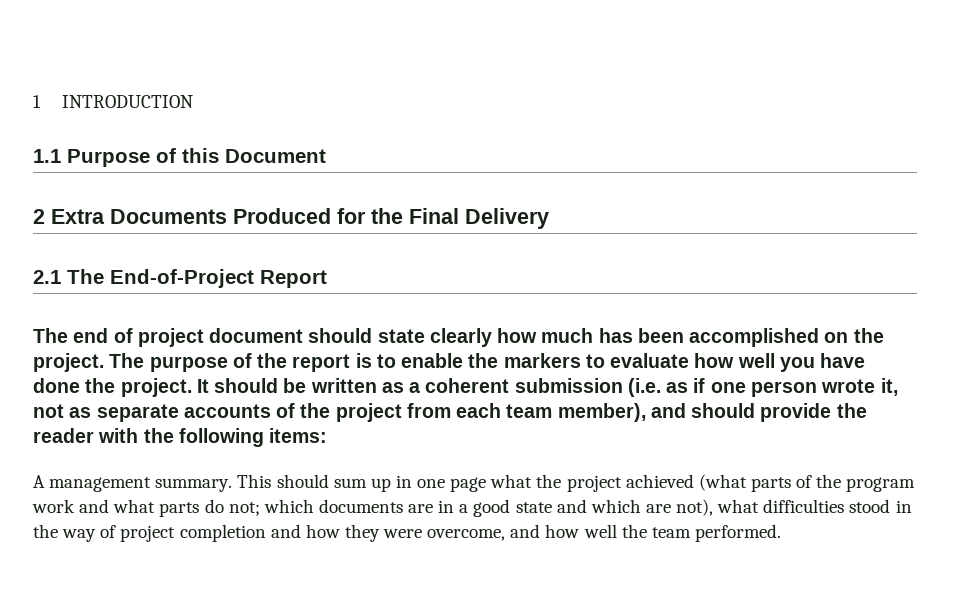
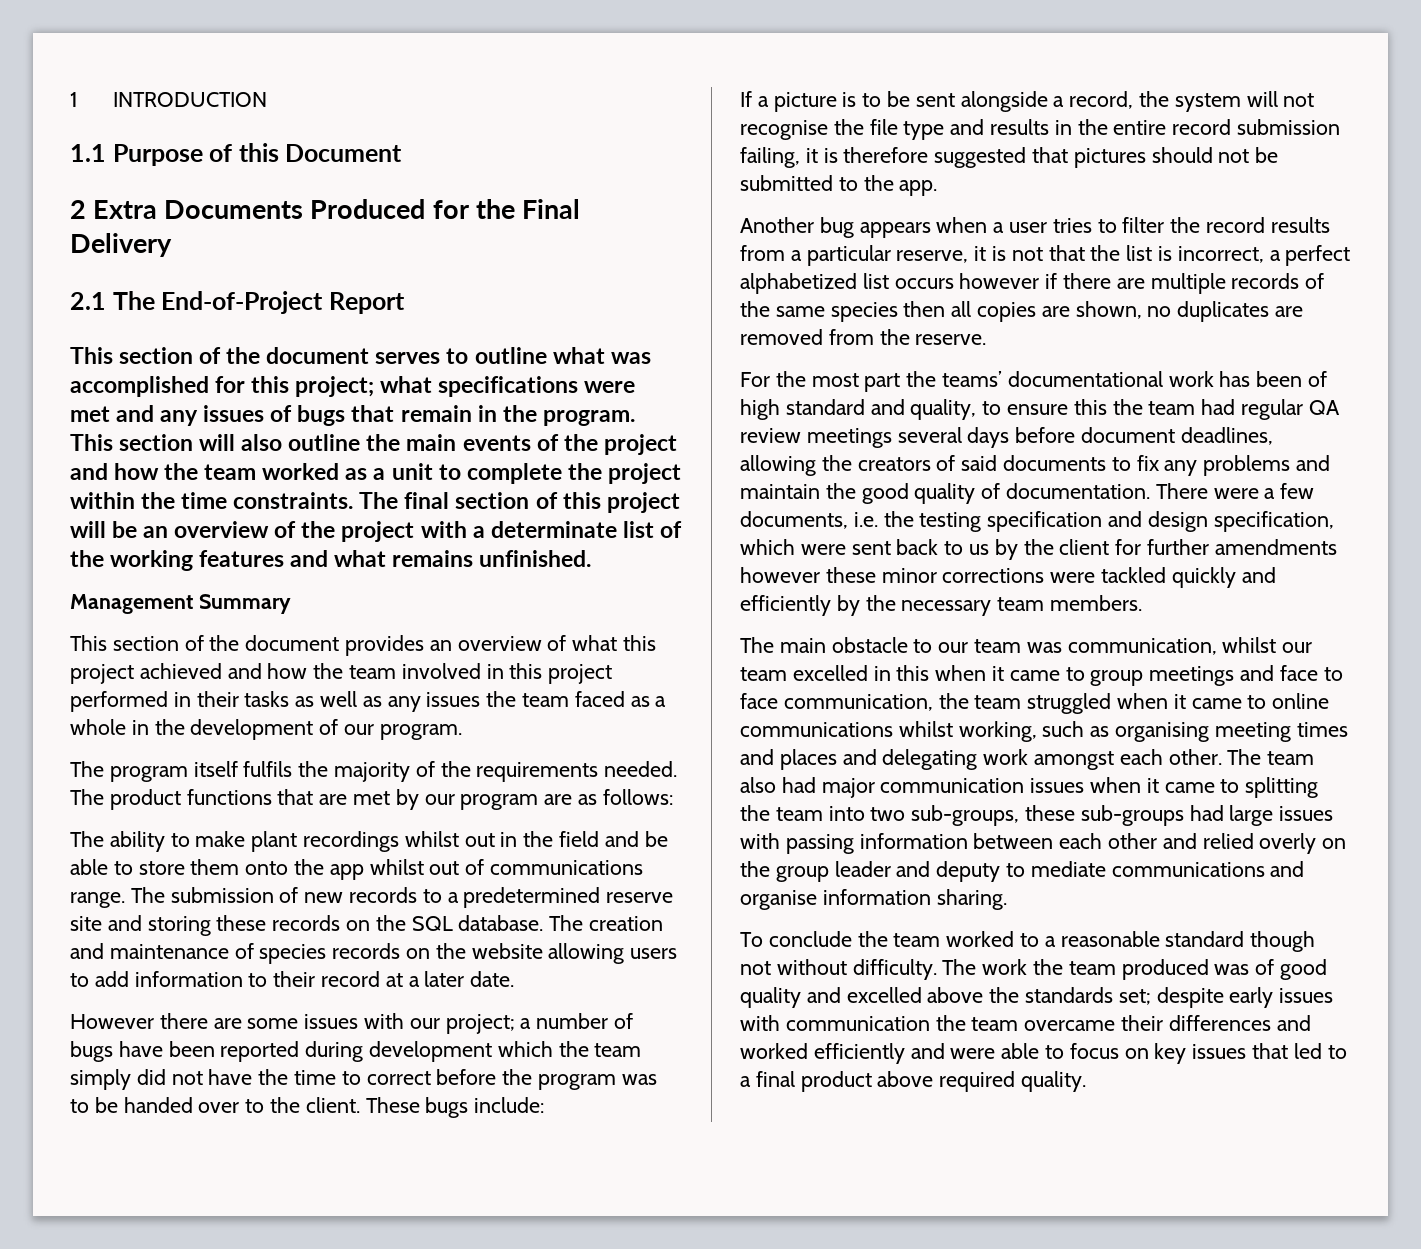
- The end of project document should state clearly how much has been accomplished on the project. The purpose of the report is to enable the markers to evaluate how well you have done the project. It should be written as a coherent submission (i.e. as if one person wrote it, not as separate accounts of the project from each team member), and should provide the reader with the following items:
- A management summary. This should sum up in one page what the project achieved (what parts of the program work and what parts do not; which documents are in a good state and which are not), what difficulties stood in the way of project completion and how they were overcome, and how well the team performed.
+ This section of the document serves to outline what was accomplished for this project; what specifications were met and any issues of bugs that remain in the program. This section will also outline the main events of the project and how the team worked as a unit to complete the project within the time constraints. The final section of this project will be an overview of the project with a determinate list of the working features and what remains unfinished.
+ Management Summary
+ This section of the document provides an overview of what this project achieved and how the team involved in this project performed in their tasks as well as any issues the team faced as a whole in the development of our program.
+ The program itself fulfils the majority of the requirements needed. The product functions that are met by our program are as follows:
+ The ability to make plant recordings whilst out in the field and be able to store them onto the app whilst out of communications range. The submission of new records to a predetermined reserve site and storing these records on the SQL database. The creation and maintenance of species records on the website allowing users to add information to their record at a later date.
+ However there are some issues with our project; a number of bugs have been reported during development which the team simply did not have the time to correct before the program was to be handed over to the client. These bugs include:
+ If a picture is to be sent alongside a record, the system will not recognise the file type and results in the entire record submission failing, it is therefore suggested that pictures should not be submitted to the app.
+ Another bug appears when a user tries to filter the record results from a particular reserve, it is not that the list is incorrect, a perfect alphabetized list occurs however if there are multiple records of the same species then all copies are shown, no duplicates are removed from the reserve.
+ For the most part the teams’ documentational work has been of high standard and quality, to ensure this the team had regular QA review meetings several days before document deadlines, allowing the creators of said documents to fix any problems and maintain the good quality of documentation. There were a few documents, i.e. the testing specification and design specification, which were sent back to us by the client for further amendments however these minor corrections were tackled quickly and efficiently by the necessary team members.
+ The main obstacle to our team was communication, whilst our team excelled in this when it came to group meetings and face to face communication, the team struggled when it came to online communications whilst working, such as organising meeting times and places and delegating work amongst each other. The team also had major communication issues when it came to splitting the team into two sub-groups, these sub-groups had large issues with passing information between each other and relied overly on the group leader and deputy to mediate communications and organise information sharing.
+ To conclude the team worked to a reasonable standard though not without difficulty. The work the team produced was of good quality and excelled above the standards set; despite early issues with communication the team overcame their differences and worked efficiently and were able to focus on key issues that led to a final product above required quality.

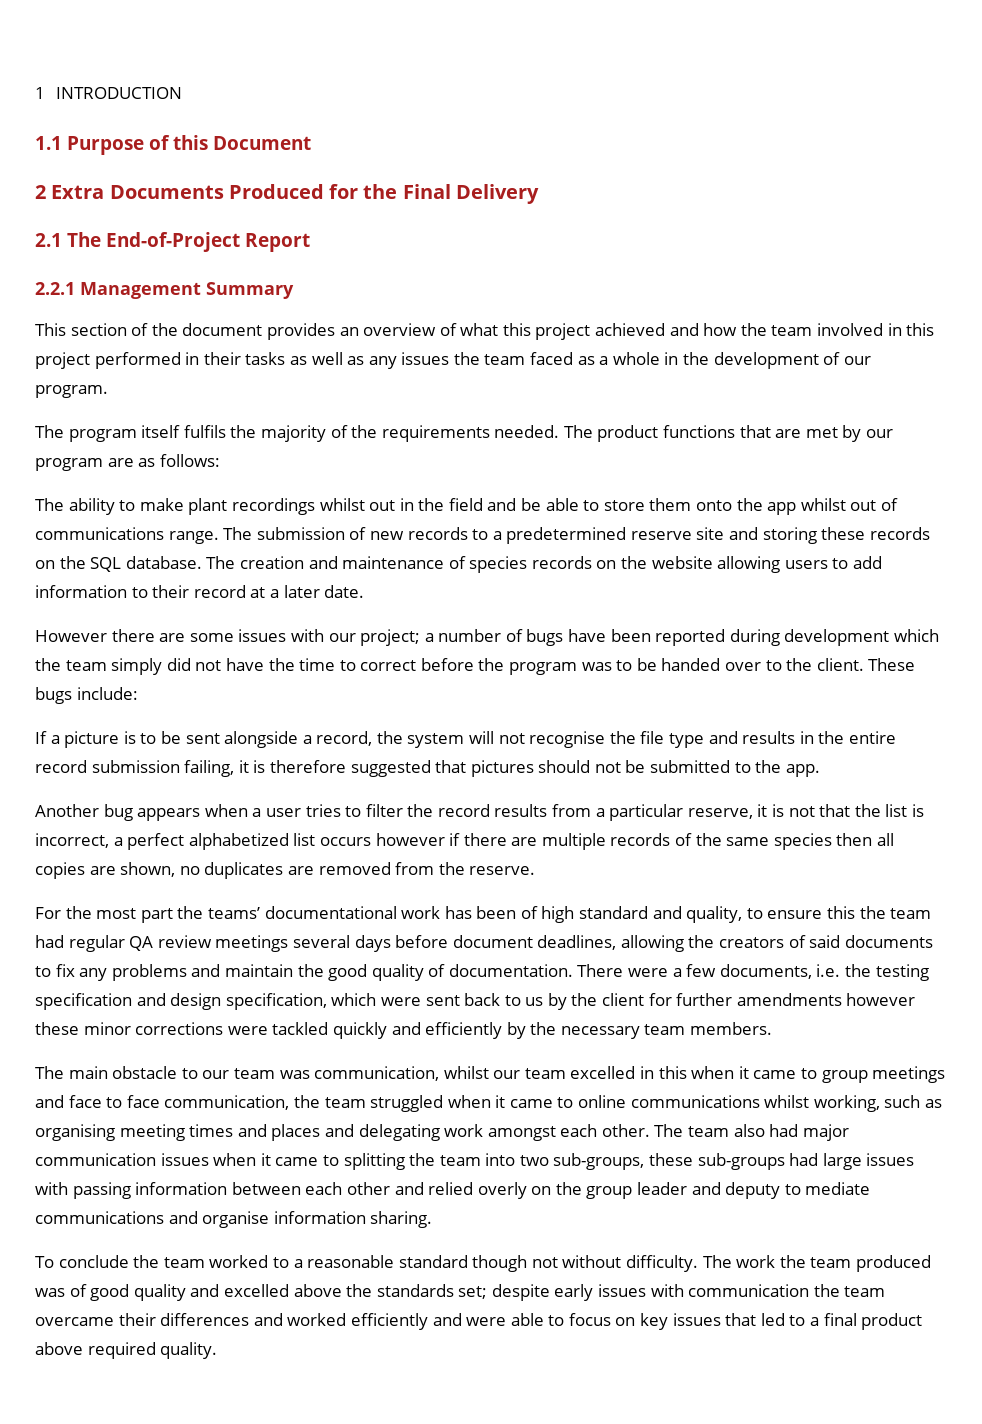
- This section of the document serves to outline what was accomplished for this project; what specifications were met and any issues of bugs that remain in the program. This section will also outline the main events of the project and how the team worked as a unit to complete the project within the time constraints. The final section of this project will be an overview of the project with a determinate list of the working features and what remains unfinished.
- Management Summary
+ 2.2.1 Management Summary

